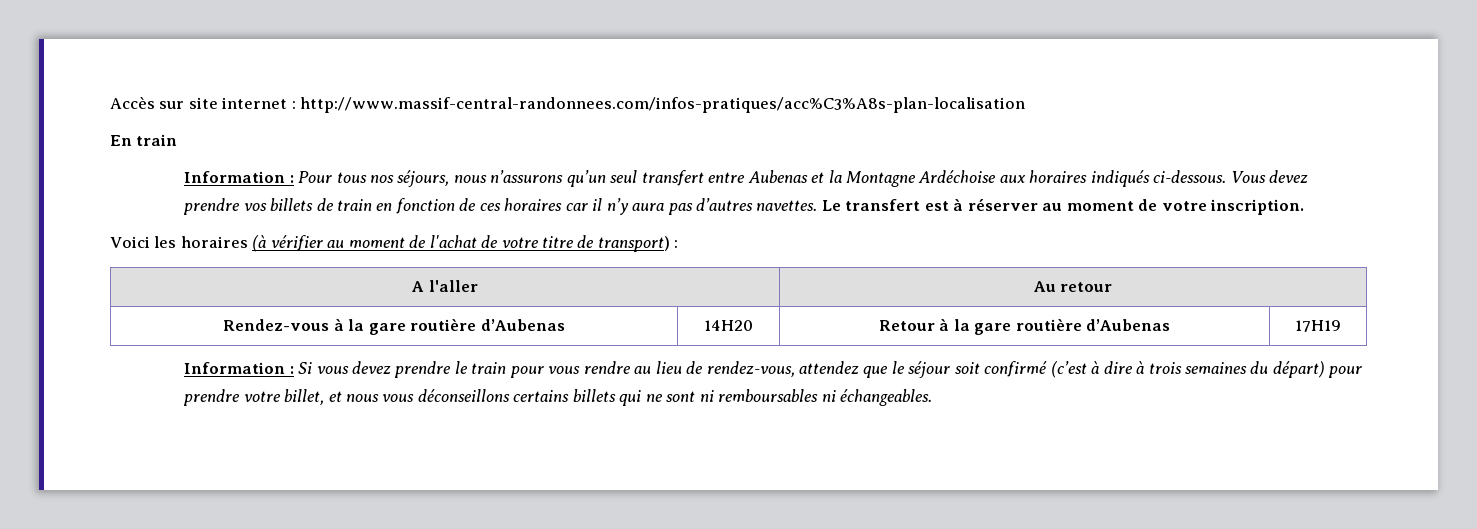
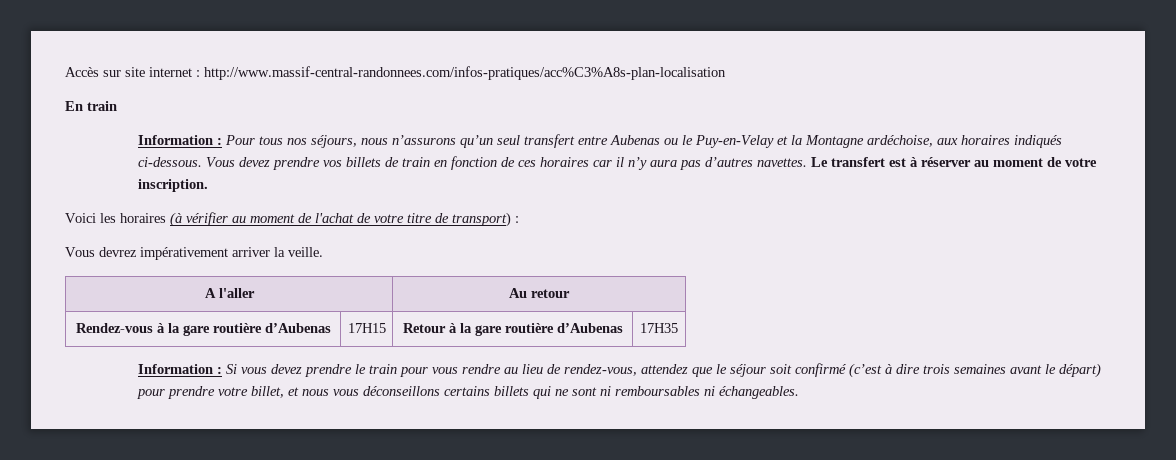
- Information : Pour tous nos séjours, nous n’assurons qu’un seul transfert entre Aubenas et la Montagne Ardéchoise aux horaires indiqués ci-dessous.
+ Information : Pour tous nos séjours, nous n’assurons qu’un seul transfert entre Aubenas ou le Puy-en-Velay et la Montagne ardéchoise, aux horaires indiqués ci-dessous.
+ Vous devrez impérativement arriver la veille.
- Rendez-vous à la gare routière d’Aubenas | 14H20 | Retour à la gare routière d’Aubenas | 17H19
+ Rendez-vous à la gare routière d’Aubenas | 17H15 | Retour à la gare routière d’Aubenas | 17H35
- Information : Si vous devez prendre le train pour vous rendre au lieu de rendez-vous, attendez que le séjour soit confirmé (c’est à dire à trois semaines du départ) pour prendre votre billet, et nous vous déconseillons certains billets qui ne sont ni remboursables ni échangeables.
+ Information : Si vous devez prendre le train pour vous rendre au lieu de rendez-vous, attendez que le séjour soit confirmé (c’est à dire trois semaines avant le départ) pour prendre votre billet, et nous vous déconseillons certains billets qui ne sont ni remboursables ni échangeables.

